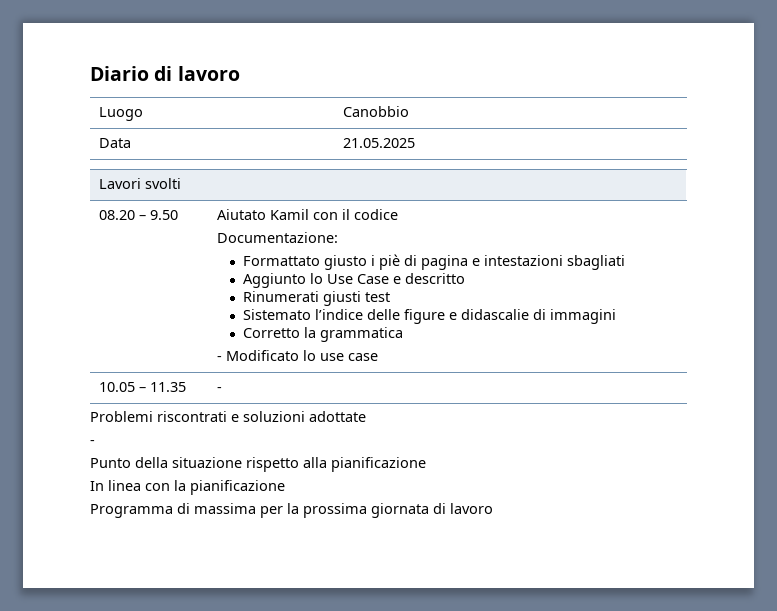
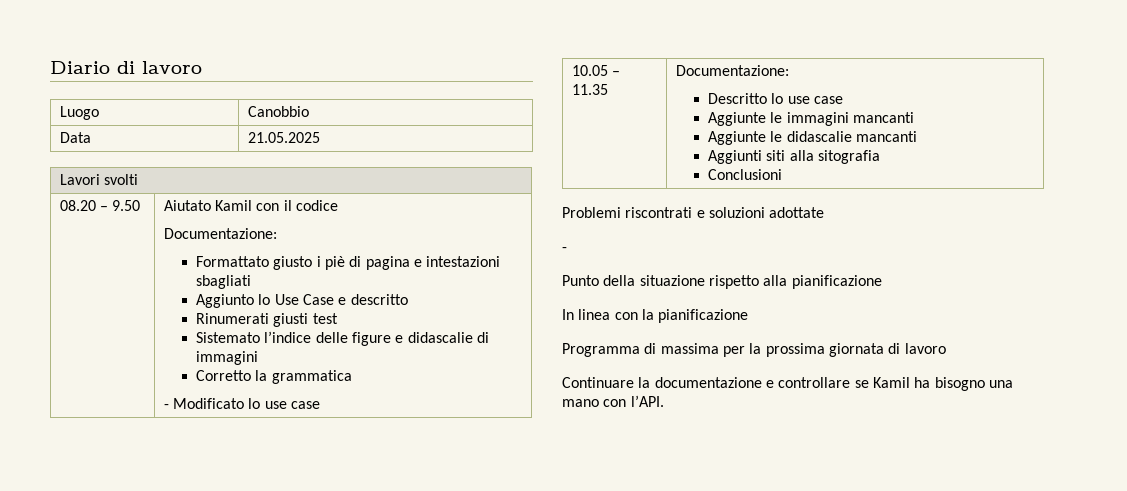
- 10.05 – 11.35 | -
+ 10.05 – 11.35 | Documentazione:
+ Descritto lo use case
+ Aggiunte le immagini mancanti
+ Aggiunte le didascalie mancanti
+ Aggiunti siti alla sitografia
+ Conclusioni
+ Continuare la documentazione e controllare se Kamil ha bisogno una mano con l’API.

